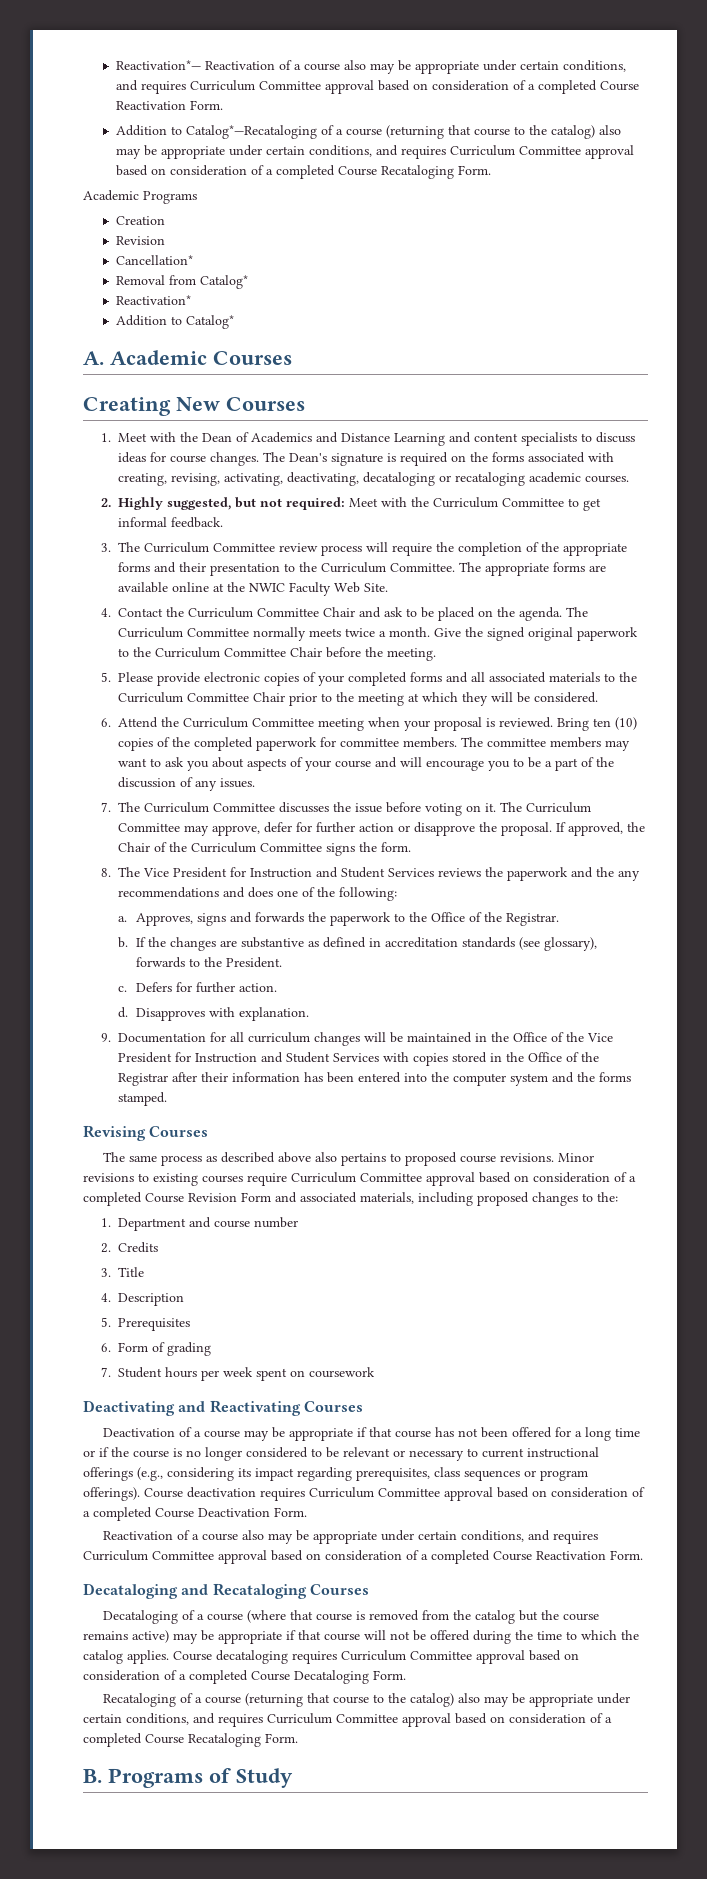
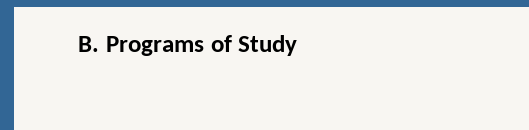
- Reactivation*— Reactivation of a course also may be appropriate under certain conditions, and requires Curriculum Committee approval based on consideration of a completed Course Reactivation Form.
- Addition to Catalog*—Recataloging of a course (returning that course to the catalog) also may be appropriate under certain conditions, and requires Curriculum Committee approval based on consideration of a completed Course Recataloging Form.
- Academic Programs
- Creation
- Revision
- Cancellation*
- Removal from Catalog*
- Reactivation*
- Addition to Catalog*
- A. Academic Courses
- Creating New Courses
- 1. Meet with the Dean of Academics and Distance Learning and content specialists to discuss ideas for course changes. The Dean's signature is required on the forms associated with creating, revising, activating, deactivating, decataloging or recataloging academic courses.
- 2. Highly suggested, but not required: Meet with the Curriculum Committee to get informal feedback.
- 3. The Curriculum Committee review process will require the completion of the appropriate forms and their presentation to the Curriculum Committee. The appropriate forms are available online at the NWIC Faculty Web Site.
- 4. Contact the Curriculum Committee Chair and ask to be placed on the agenda. The Curriculum Committee normally meets twice a month. Give the signed original paperwork to the Curriculum Committee Chair before the meeting.
- 5. Please provide electronic copies of your completed forms and all associated materials to the Curriculum Committee Chair prior to the meeting at which they will be considered.
- 6. Attend the Curriculum Committee meeting when your proposal is reviewed. Bring ten (10) copies of the completed paperwork for committee members. The committee members may want to ask you about aspects of your course and will encourage you to be a part of the discussion of any issues.
- 7. The Curriculum Committee discusses the issue before voting on it. The Curriculum Committee may approve, defer for further action or disapprove the proposal. If approved, the Chair of the Curriculum Committee signs the form.
- 8. The Vice President for Instruction and Student Services reviews the paperwork and the any recommendations and does one of the following:
- a. Approves, signs and forwards the paperwork to the Office of the Registrar.
- b. If the changes are substantive as defined in accreditation standards (see glossary), forwards to the President.
- c. Defers for further action.
- d. Disapproves with explanation.
- 9. Documentation for all curriculum changes will be maintained in the Office of the Vice President for Instruction and Student Services with copies stored in the Office of the Registrar after their information has been entered into the computer system and the forms stamped.
- Revising Courses
- The same process as described above also pertains to proposed course revisions. Minor revisions to existing courses require Curriculum Committee approval based on consideration of a completed Course Revision Form and associated materials, including proposed changes to the:
- 1. Department and course number
- 2. Credits
- 3. Title
- 4. Description
- 5. Prerequisites
- 6. Form of grading
- 7. Student hours per week spent on coursework
- Deactivating and Reactivating Courses
- Deactivation of a course may be appropriate if that course has not been offered for a long time or if the course is no longer considered to be relevant or necessary to current instructional offerings (e.g., considering its impact regarding prerequisites, class sequences or program offerings). Course deactivation requires Curriculum Committee approval based on consideration of a completed Course Deactivation Form.
- Reactivation of a course also may be appropriate under certain conditions, and requires Curriculum Committee approval based on consideration of a completed Course Reactivation Form.
- Decataloging and Recataloging Courses
- Decataloging of a course (where that course is removed from the catalog but the course remains active) may be appropriate if that course will not be offered during the time to which the catalog applies. Course decataloging requires Curriculum Committee approval based on consideration of a completed Course Decataloging Form.
- Recataloging of a course (returning that course to the catalog) also may be appropriate under certain conditions, and requires Curriculum Committee approval based on consideration of a completed Course Recataloging Form.

